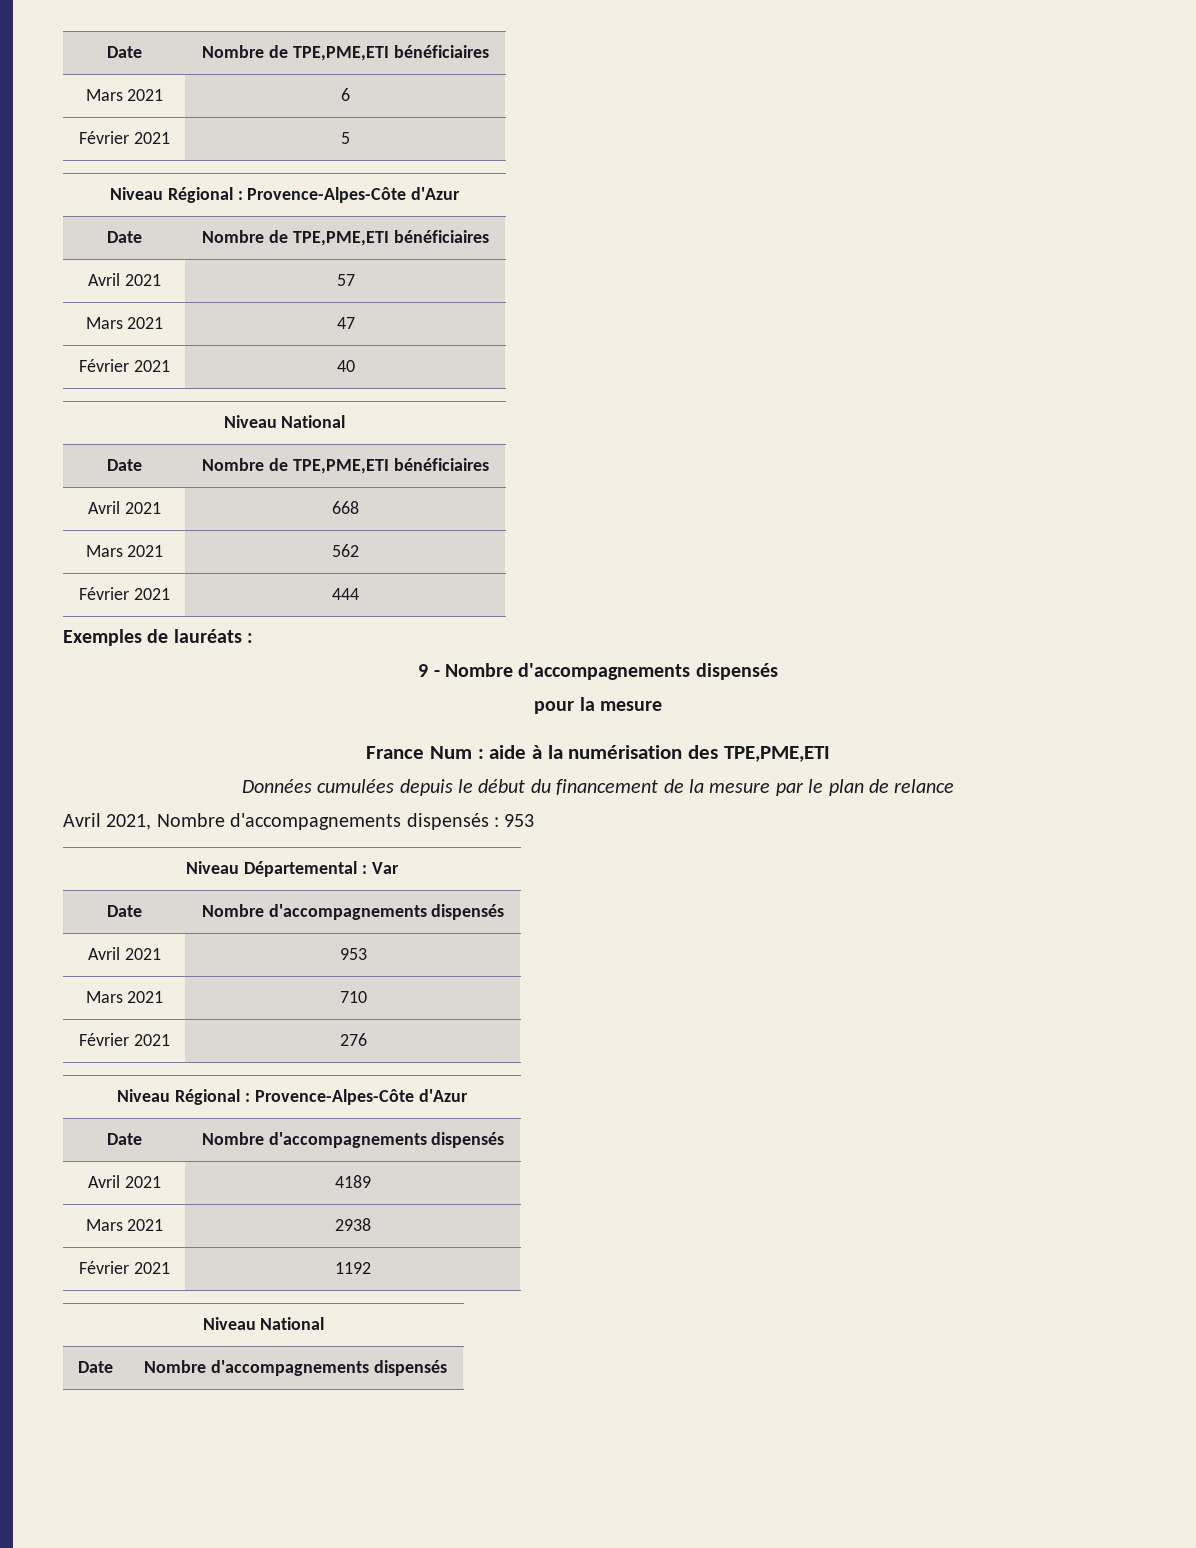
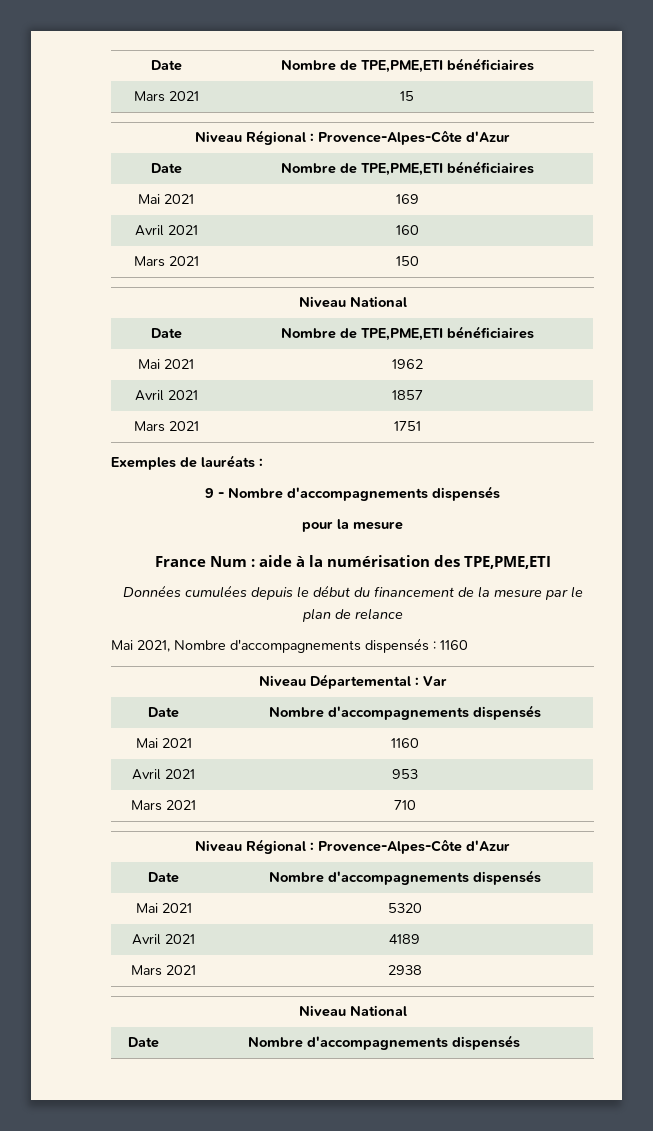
- Mars 2021 | 6
- Février 2021 | 5
+ Mars 2021 | 15
- Avril 2021 | 57
- Mars 2021 | 47
- Février 2021 | 40
+ Mai 2021 | 169
+ Avril 2021 | 160
+ Mars 2021 | 150
- Avril 2021 | 668
- Mars 2021 | 562
- Février 2021 | 444
+ Mai 2021 | 1962
+ Avril 2021 | 1857
+ Mars 2021 | 1751
- Avril 2021, Nombre d'accompagnements dispensés : 953
+ Mai 2021, Nombre d'accompagnements dispensés : 1160
+ Mai 2021 | 1160
- Février 2021 | 276
+ Mai 2021 | 5320
- Février 2021 | 1192

